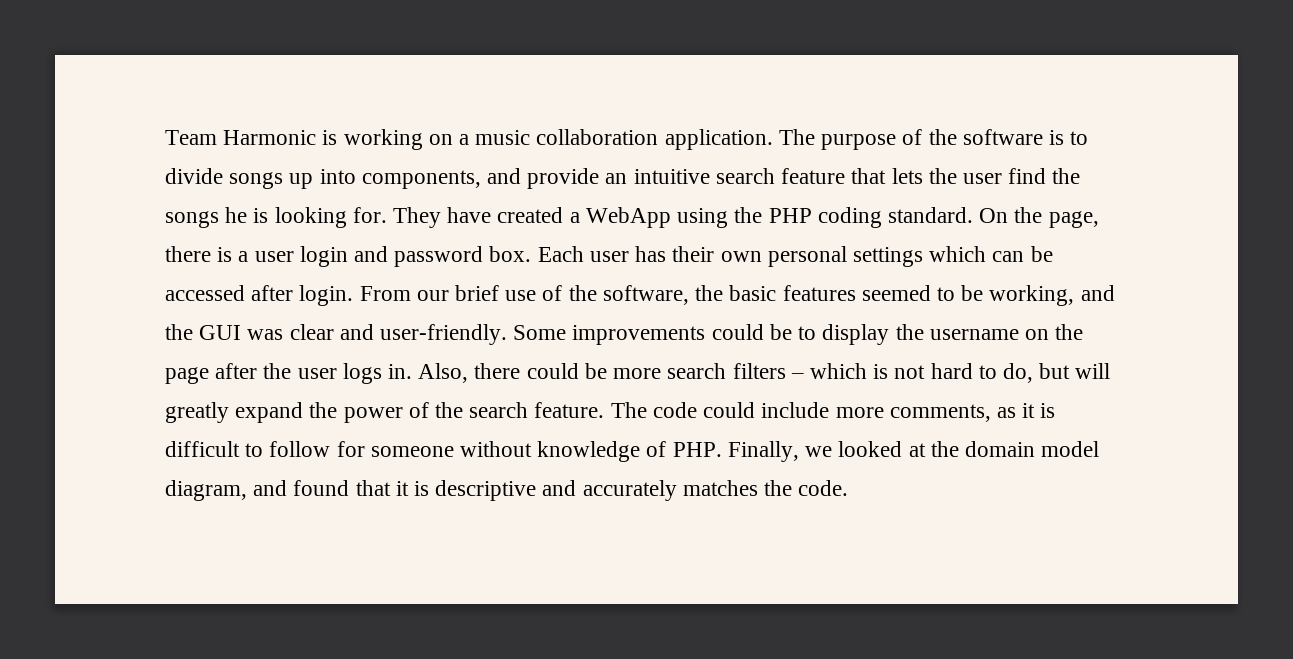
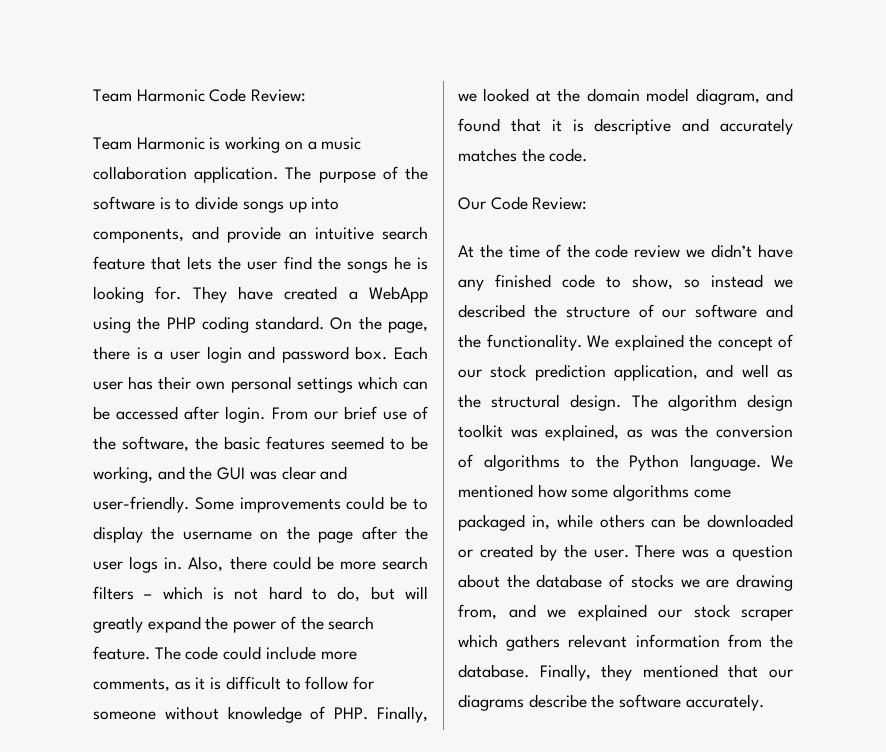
+ Team Harmonic Code Review:
+ Our Code Review:
+ At the time of the code review we didn’t have any finished code to show, so instead we described the structure of our software and the functionality. We explained the concept of our stock prediction application, and well as the structural design. The algorithm design toolkit was explained, as was the conversion of algorithms to the Python language. We mentioned how some algorithms come packaged in, while others can be downloaded or created by the user. There was a question about the database of stocks we are drawing from, and we explained our stock scraper which gathers relevant information from the database. Finally, they mentioned that our diagrams describe the software accurately.

